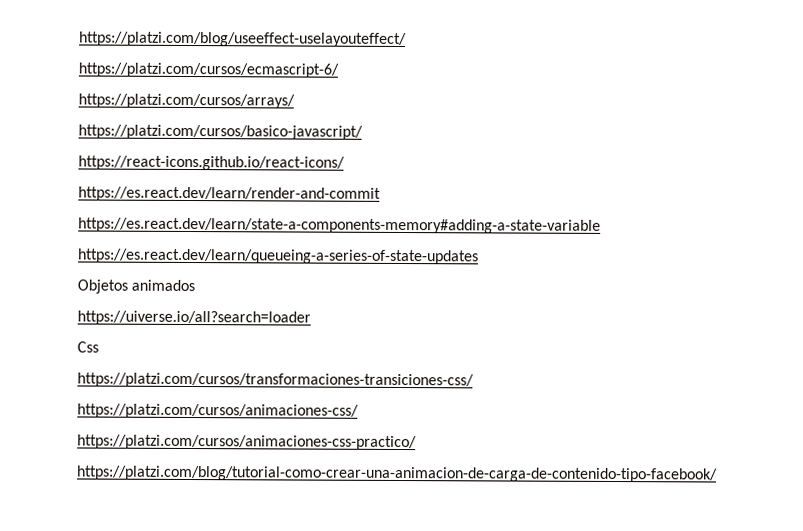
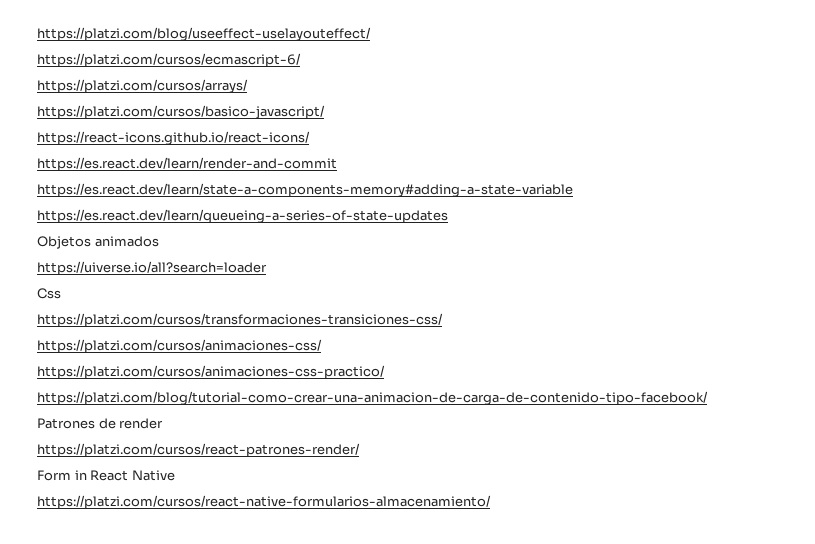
+ Patrones de render
+ https://platzi.com/cursos/react-patrones-render/
+ Form in React Native
+ https://platzi.com/cursos/react-native-formularios-almacenamiento/

